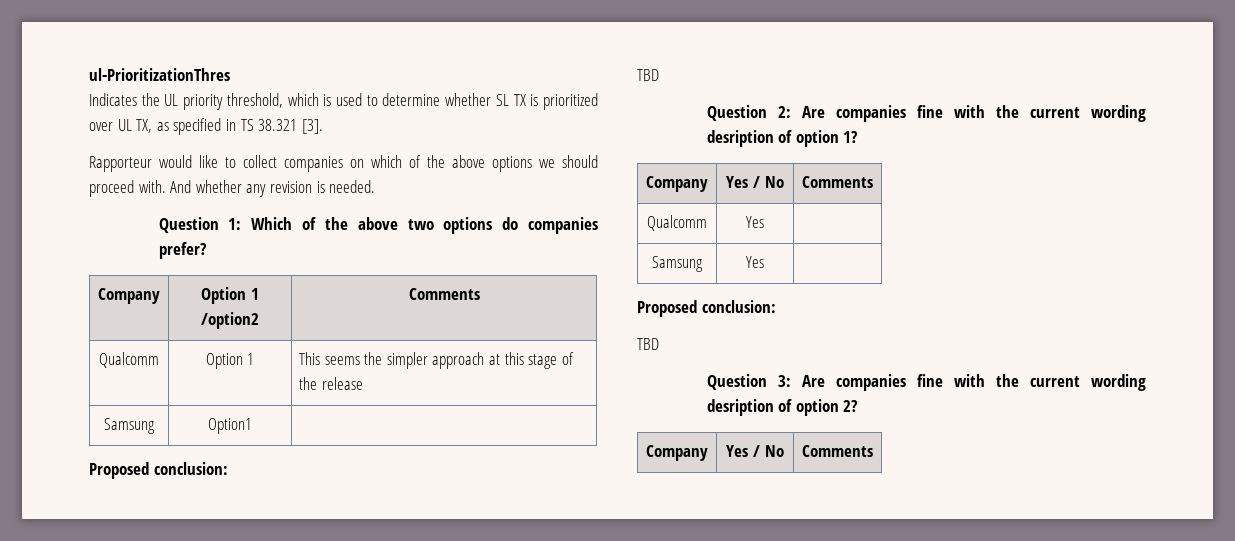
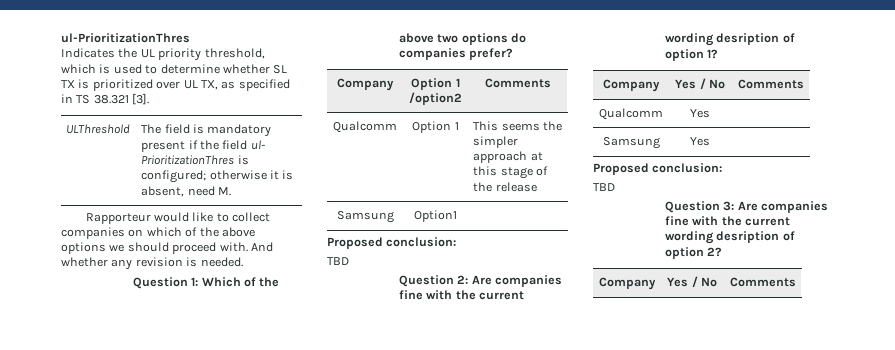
+ ULThreshold | The field is mandatory present if the field ul- PrioritizationThres is configured; otherwise it is absent, need M.

